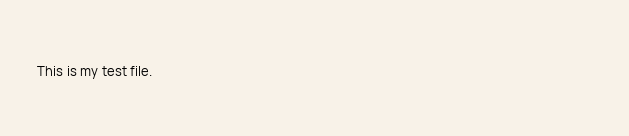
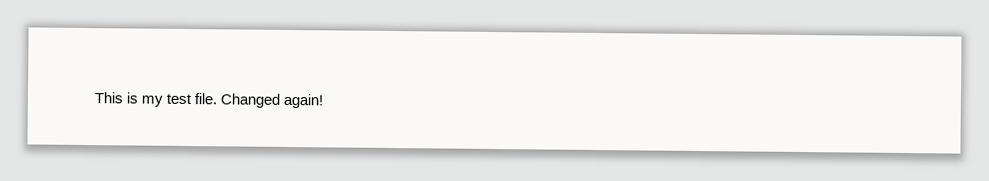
+ Changed again!

